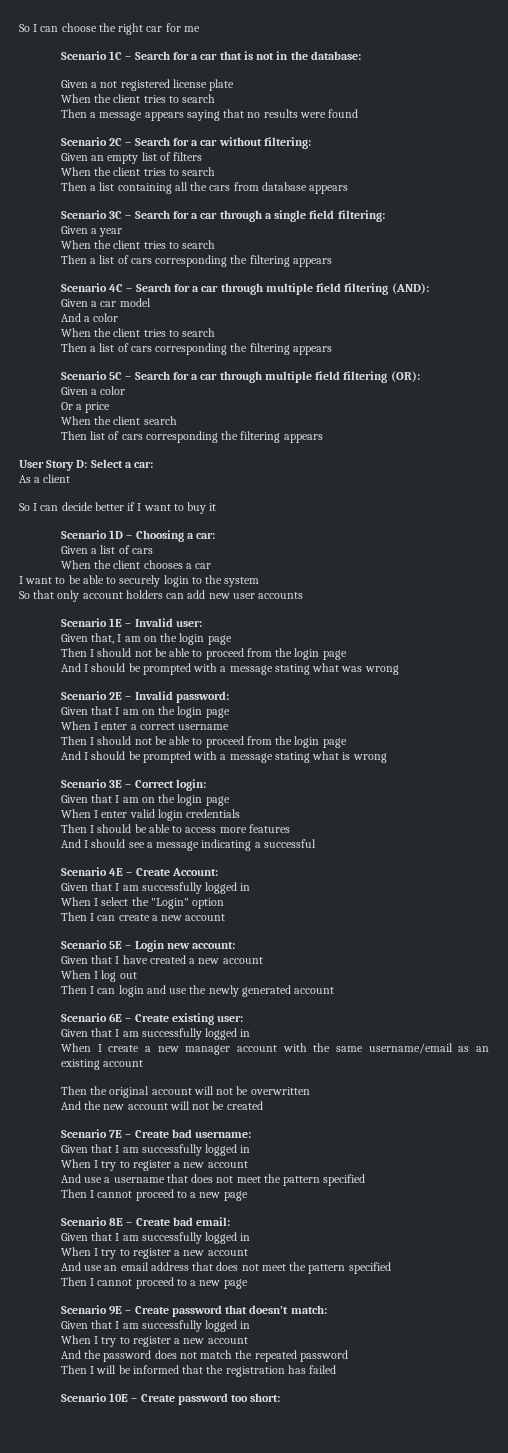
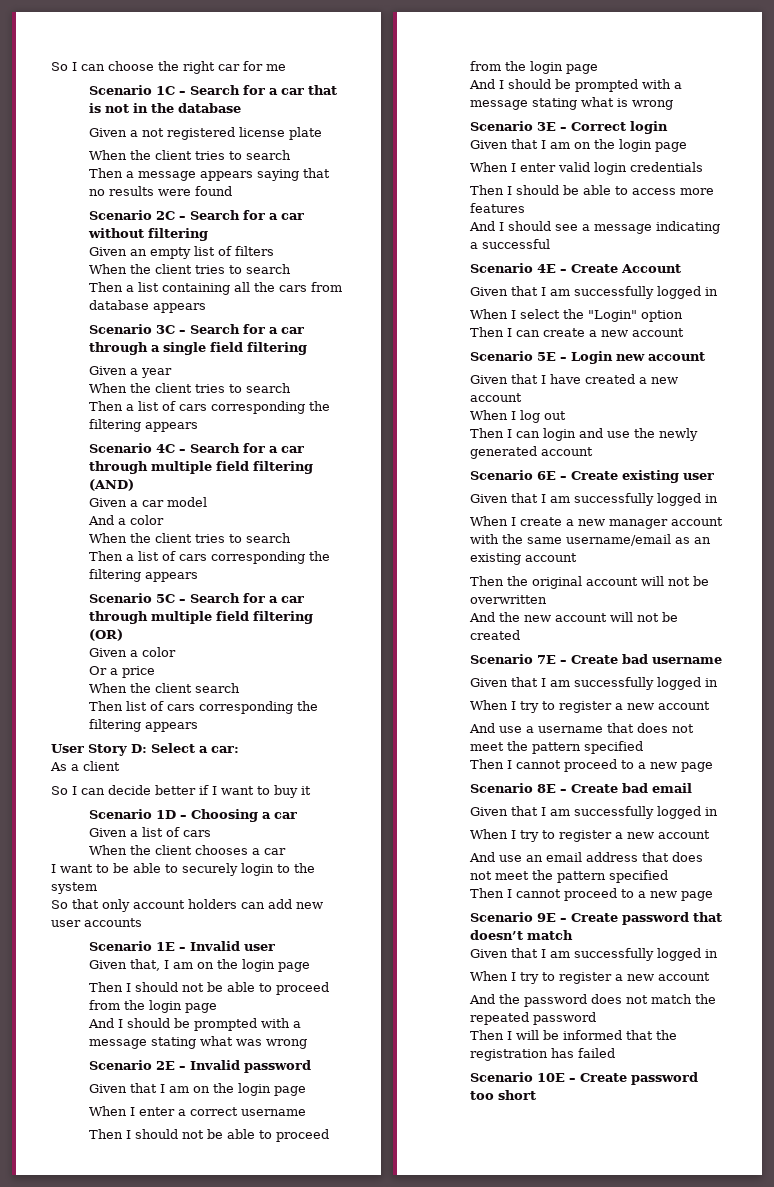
- Scenario 1C – Search for a car that is not in the database:
+ Scenario 1C – Search for a car that is not in the database
- Scenario 2C – Search for a car without filtering:
+ Scenario 2C – Search for a car without filtering
- Scenario 3C – Search for a car through a single field filtering:
+ Scenario 3C – Search for a car through a single field filtering
- Scenario 4C – Search for a car through multiple field filtering (AND):
+ Scenario 4C – Search for a car through multiple field filtering (AND)
- Scenario 5C – Search for a car through multiple field filtering (OR):
+ Scenario 5C – Search for a car through multiple field filtering (OR)
- Scenario 1D – Choosing a car:
+ Scenario 1D – Choosing a car
- Scenario 1E – Invalid user:
+ Scenario 1E – Invalid user
- Scenario 2E – Invalid password:
+ Scenario 2E – Invalid password
- Scenario 3E – Correct login:
+ Scenario 3E – Correct login
- Scenario 4E – Create Account:
+ Scenario 4E – Create Account
- Scenario 5E – Login new account:
+ Scenario 5E – Login new account
- Scenario 6E – Create existing user:
+ Scenario 6E – Create existing user
- Scenario 7E – Create bad username:
+ Scenario 7E – Create bad username
- Scenario 8E – Create bad email:
+ Scenario 8E – Create bad email
- Scenario 9E – Create password that doesn’t match:
+ Scenario 9E – Create password that doesn’t match
- Scenario 10E – Create password too short:
+ Scenario 10E – Create password too short

